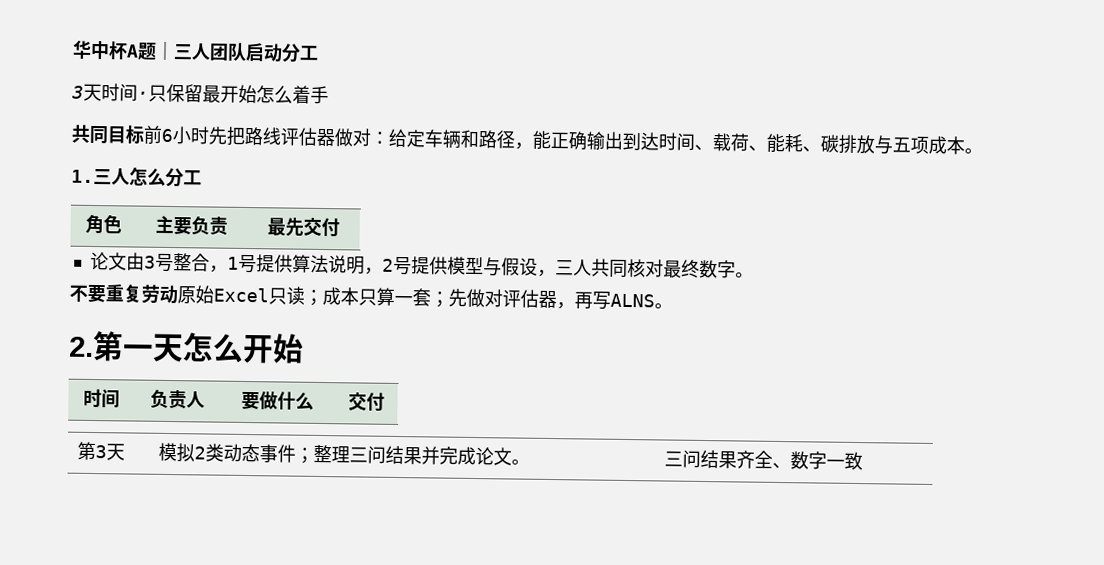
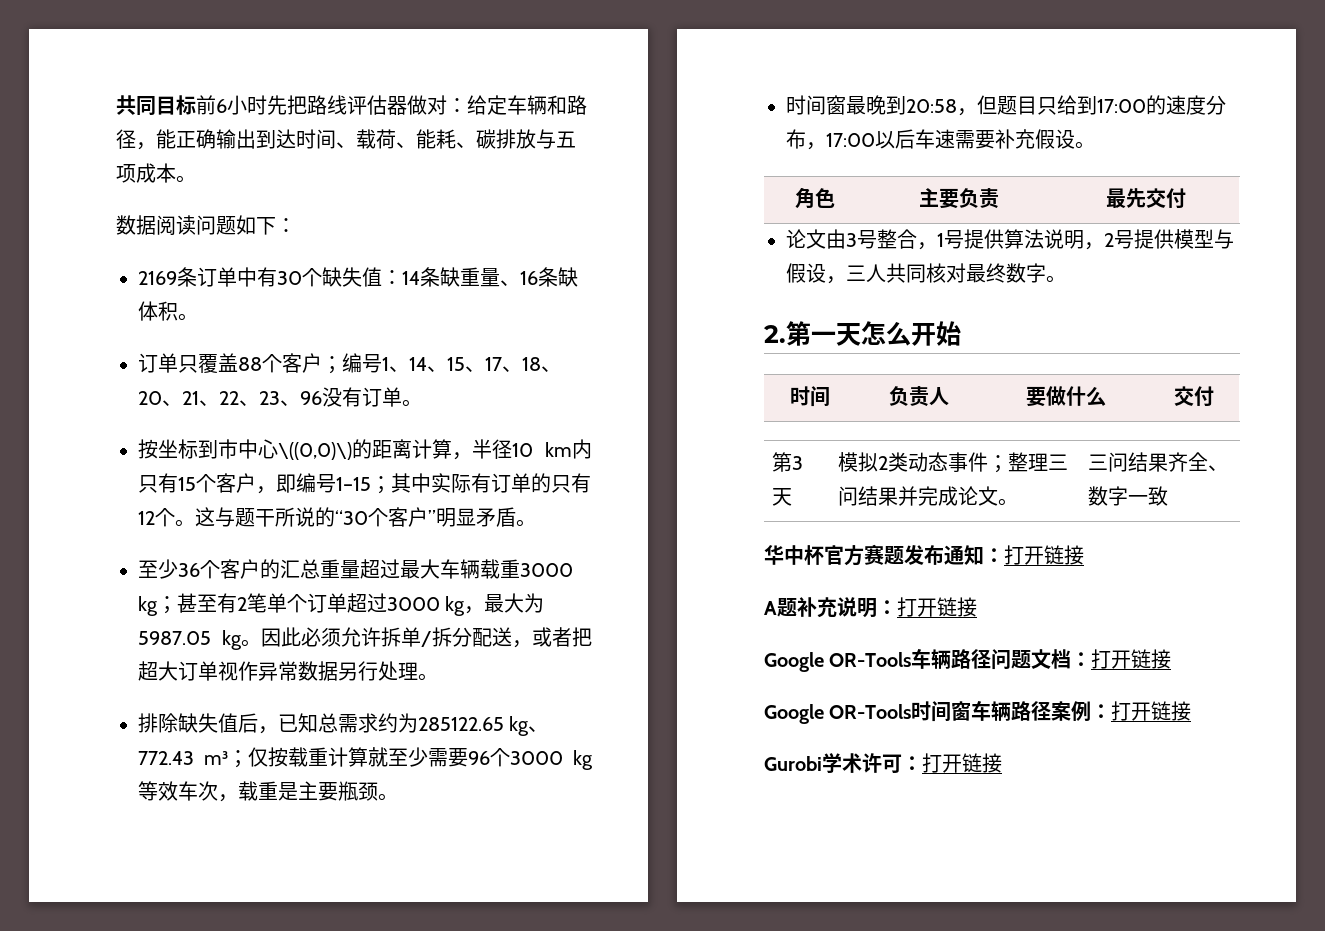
- 华中杯A题｜三人团队启动分工
- 3天时间·只保留最开始怎么着手
- 1.三人怎么分工
+ 数据阅读问题如下：
+ 2169条订单中有30个缺失值：14条缺重量、16条缺体积。
+ 订单只覆盖88个客户；编号1、14、15、17、18、20、21、22、23、96没有订单。
+ 按坐标到市中心\((0,0)\)的距离计算，半径10 km内只有15个客户，即编号1–15；其中实际有订单的只有12个。这与题干所说的“30个客户”明显矛盾。
+ 至少36个客户的汇总重量超过最大车辆载重3000 kg；甚至有2笔单个订单超过3000 kg，最大为5987.05 kg。因此必须允许拆单/拆分配送，或者把超大订单视作异常数据另行处理。
+ 排除缺失值后，已知总需求约为285122.65 kg、772.43 m³；仅按载重计算就至少需要96个3000 kg等效车次，载重是主要瓶颈。
+ 时间窗最晚到20:58，但题目只给到17:00的速度分布，17:00以后车速需要补充假设。
- 不要重复劳动原始Excel只读；成本只算一套；先做对评估器，再写ALNS。
+ 华中杯官方赛题发布通知：打开链接
+ A题补充说明：打开链接
+ Google OR-Tools车辆路径问题文档：打开链接
+ Google OR-Tools时间窗车辆路径案例：打开链接
+ Gurobi学术许可：打开链接

